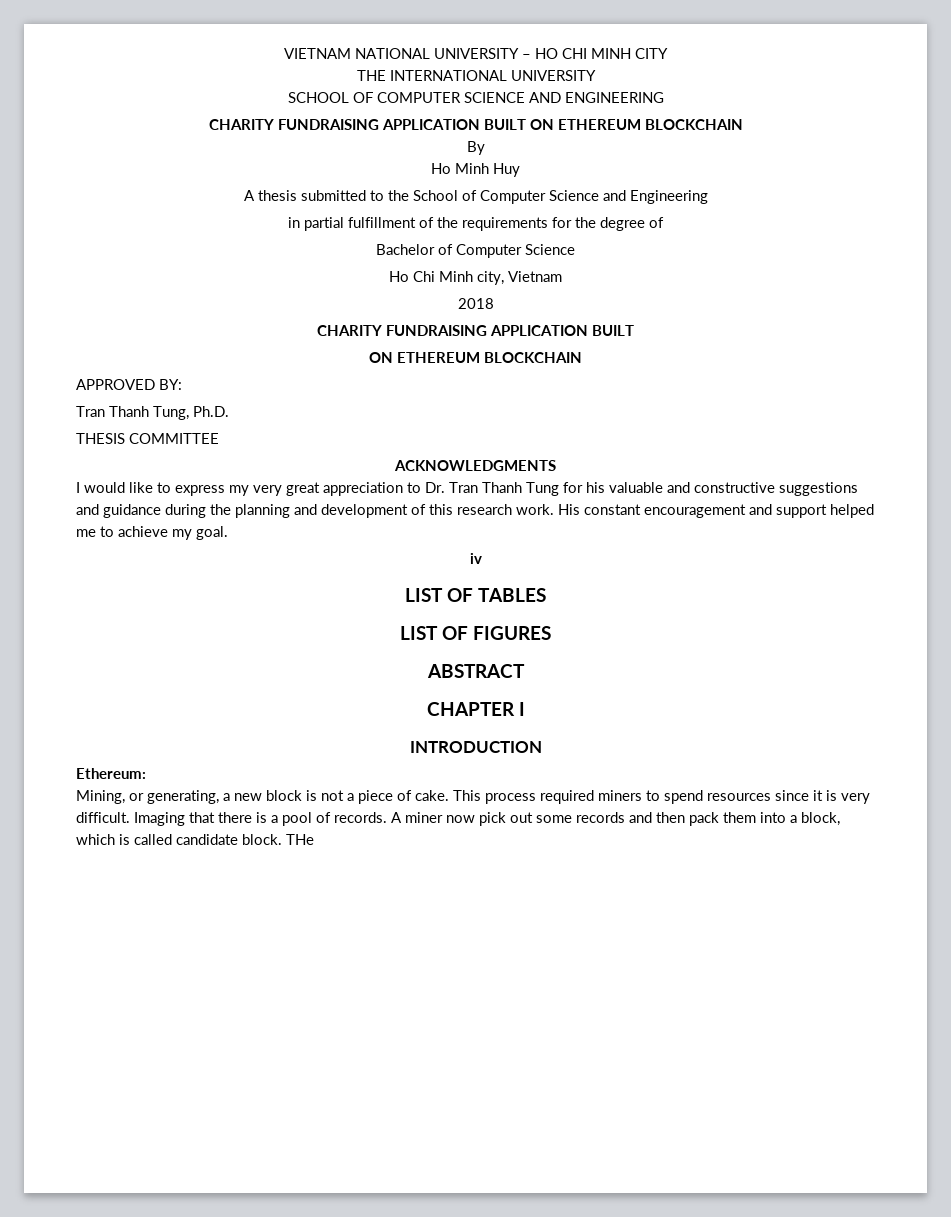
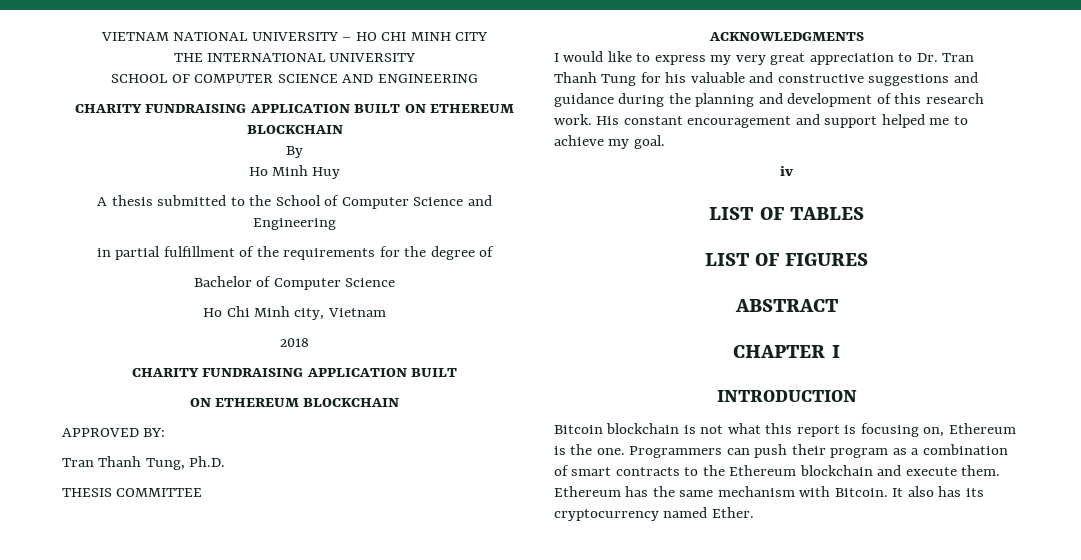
- Ethereum:
- Mining, or generating, a new block is not a piece of cake. This process required miners to spend resources since it is very difficult. Imaging that there is a pool of records. A miner now pick out some records and then pack them into a block, which is called candidate block. THe
+ Bitcoin blockchain is not what this report is focusing on, Ethereum is the one. Programmers can push their program as a combination of smart contracts to the Ethereum blockchain and execute them. Ethereum has the same mechanism with Bitcoin. It also has its cryptocurrency named Ether.

